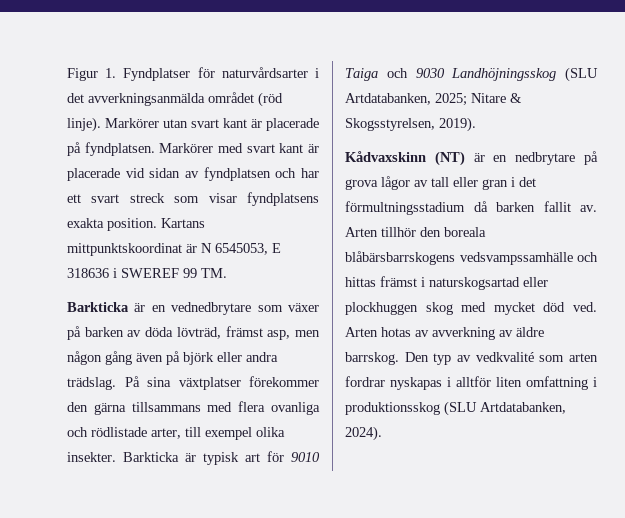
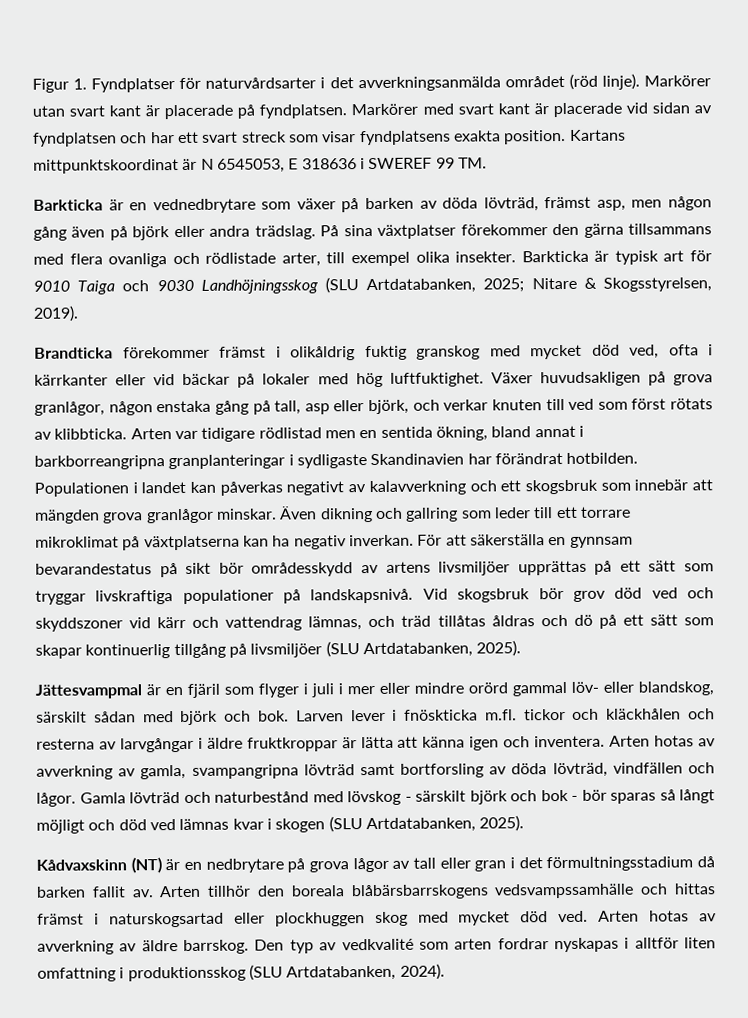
+ Brandticka förekommer främst i olikåldrig fuktig granskog med mycket död ved, ofta i kärrkanter eller vid bäckar på lokaler med hög luftfuktighet. Växer huvudsakligen på grova granlågor, någon enstaka gång på tall, asp eller björk, och verkar knuten till ved som först rötats av klibbticka. Arten var tidigare rödlistad men en sentida ökning, bland annat i barkborreangripna granplanteringar i sydligaste Skandinavien har förändrat hotbilden. Populationen i landet kan påverkas negativt av kalavverkning och ett skogsbruk som innebär att mängden grova granlågor minskar. Även dikning och gallring som leder till ett torrare mikroklimat på växtplatserna kan ha negativ inverkan. För att säkerställa en gynnsam bevarandestatus på sikt bör områdesskydd av artens livsmiljöer upprättas på ett sätt som tryggar livskraftiga populationer på landskapsnivå. Vid skogsbruk bör grov död ved och skyddszoner vid kärr och vattendrag lämnas, och träd tillåtas åldras och dö på ett sätt som skapar kontinuerlig tillgång på livsmiljöer (SLU Artdatabanken, 2025).
+ Jättesvampmal är en fjäril som flyger i juli i mer eller mindre orörd gammal löv- eller blandskog, särskilt sådan med björk och bok. Larven lever i fnöskticka m.fl. tickor och kläckhålen och resterna av larvgångar i äldre fruktkroppar är lätta att känna igen och inventera. Arten hotas av avverkning av gamla, svampangripna lövträd samt bortforsling av döda lövträd, vindfällen och lågor. Gamla lövträd och naturbestånd med lövskog - särskilt björk och bok - bör sparas så långt möjligt och död ved lämnas kvar i skogen (SLU Artdatabanken, 2025).

